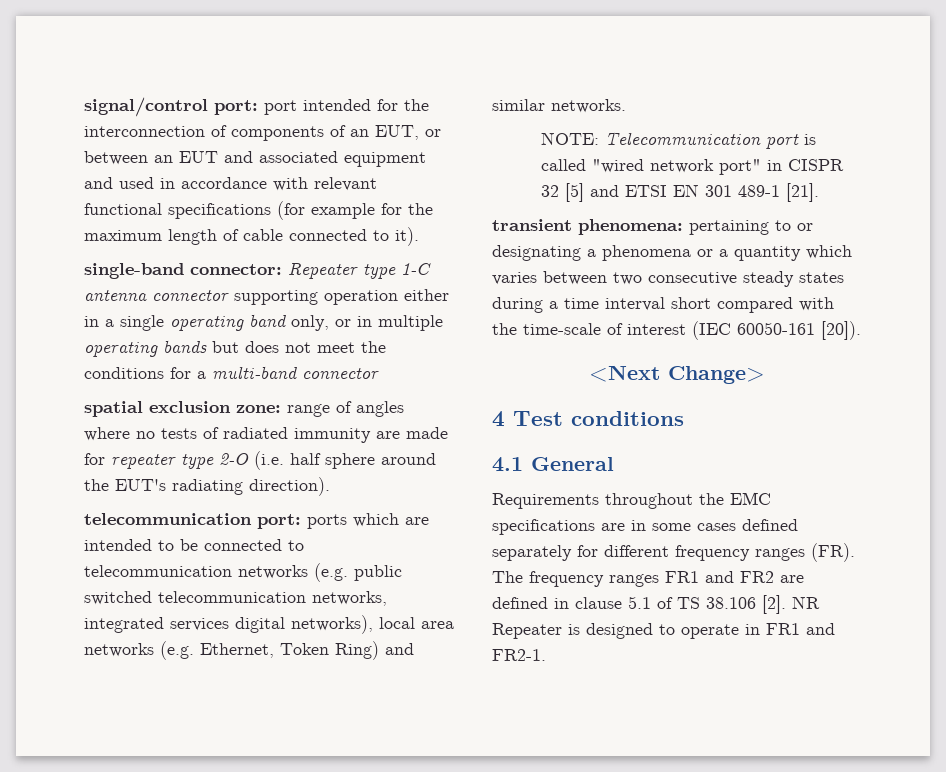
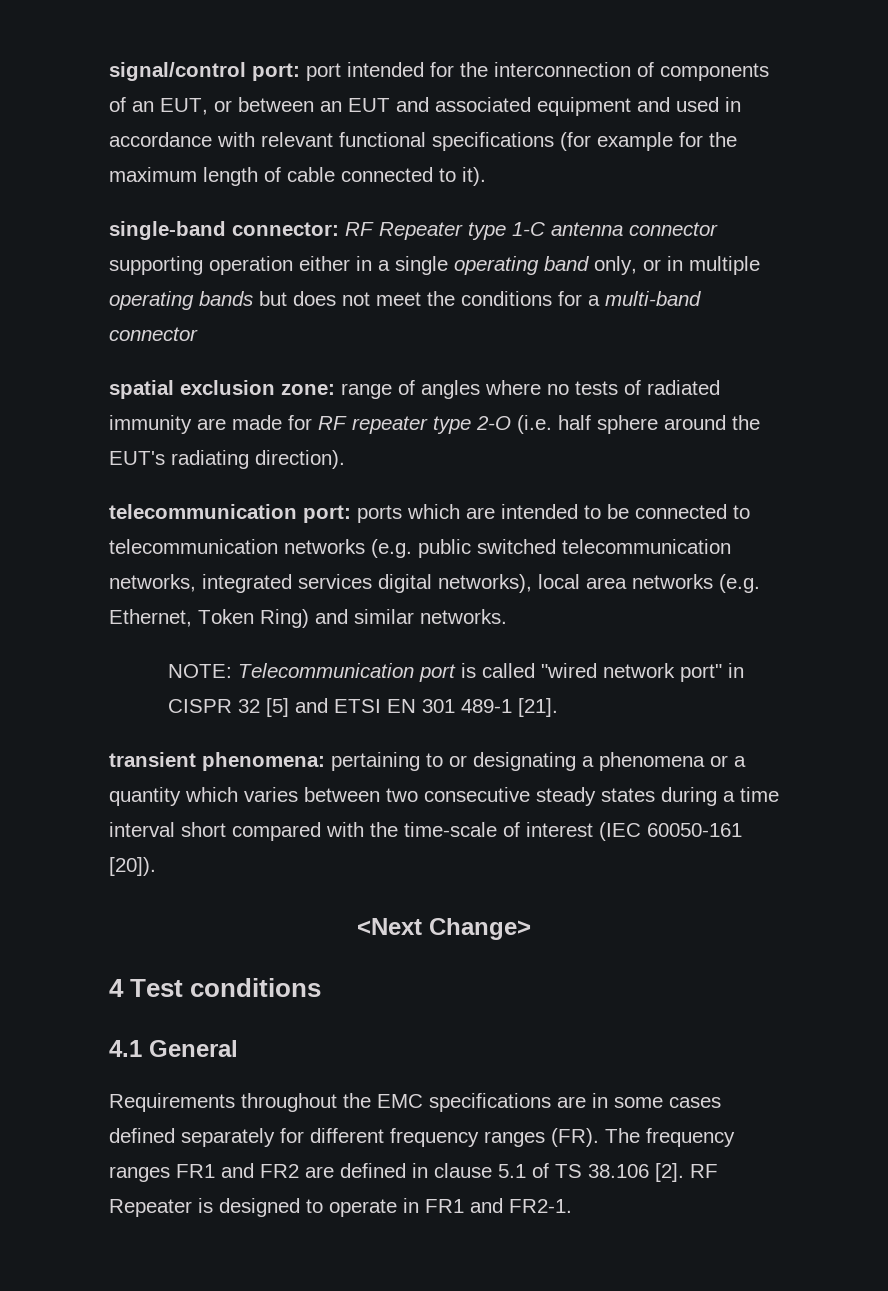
- single-band connector: Repeater type 1-C antenna connector supporting operation either in a single operating band only, or in multiple operating bands but does not meet the conditions for a multi-band connector
+ single-band connector: RF Repeater type 1-C antenna connector supporting operation either in a single operating band only, or in multiple operating bands but does not meet the conditions for a multi-band connector
- spatial exclusion zone: range of angles where no tests of radiated immunity are made for repeater type 2-O (i.e. half sphere around the EUT's radiating direction).
+ spatial exclusion zone: range of angles where no tests of radiated immunity are made for RF repeater type 2-O (i.e. half sphere around the EUT's radiating direction).
- NR Repeater is designed to operate in FR1 and FR2-1.
+ RF Repeater is designed to operate in FR1 and FR2-1.

